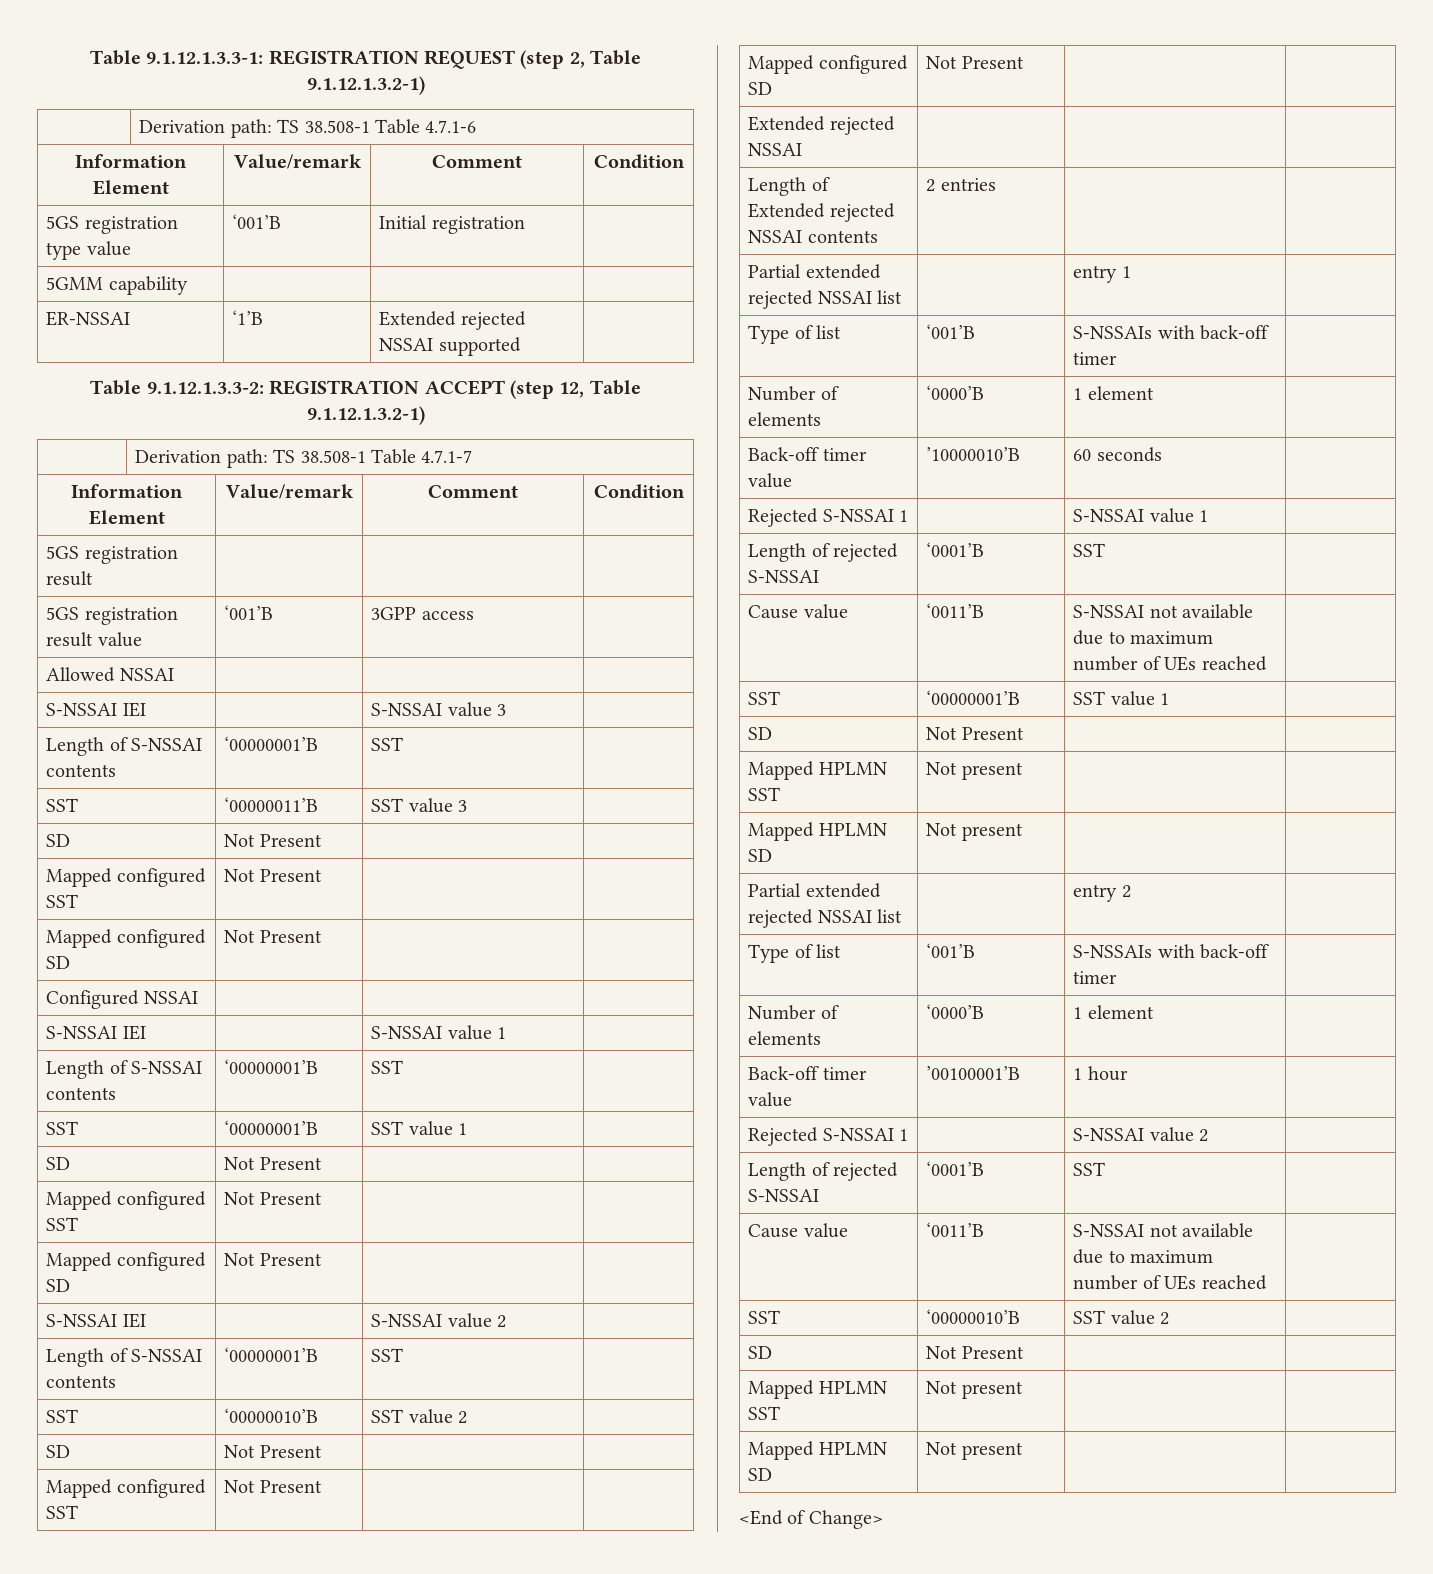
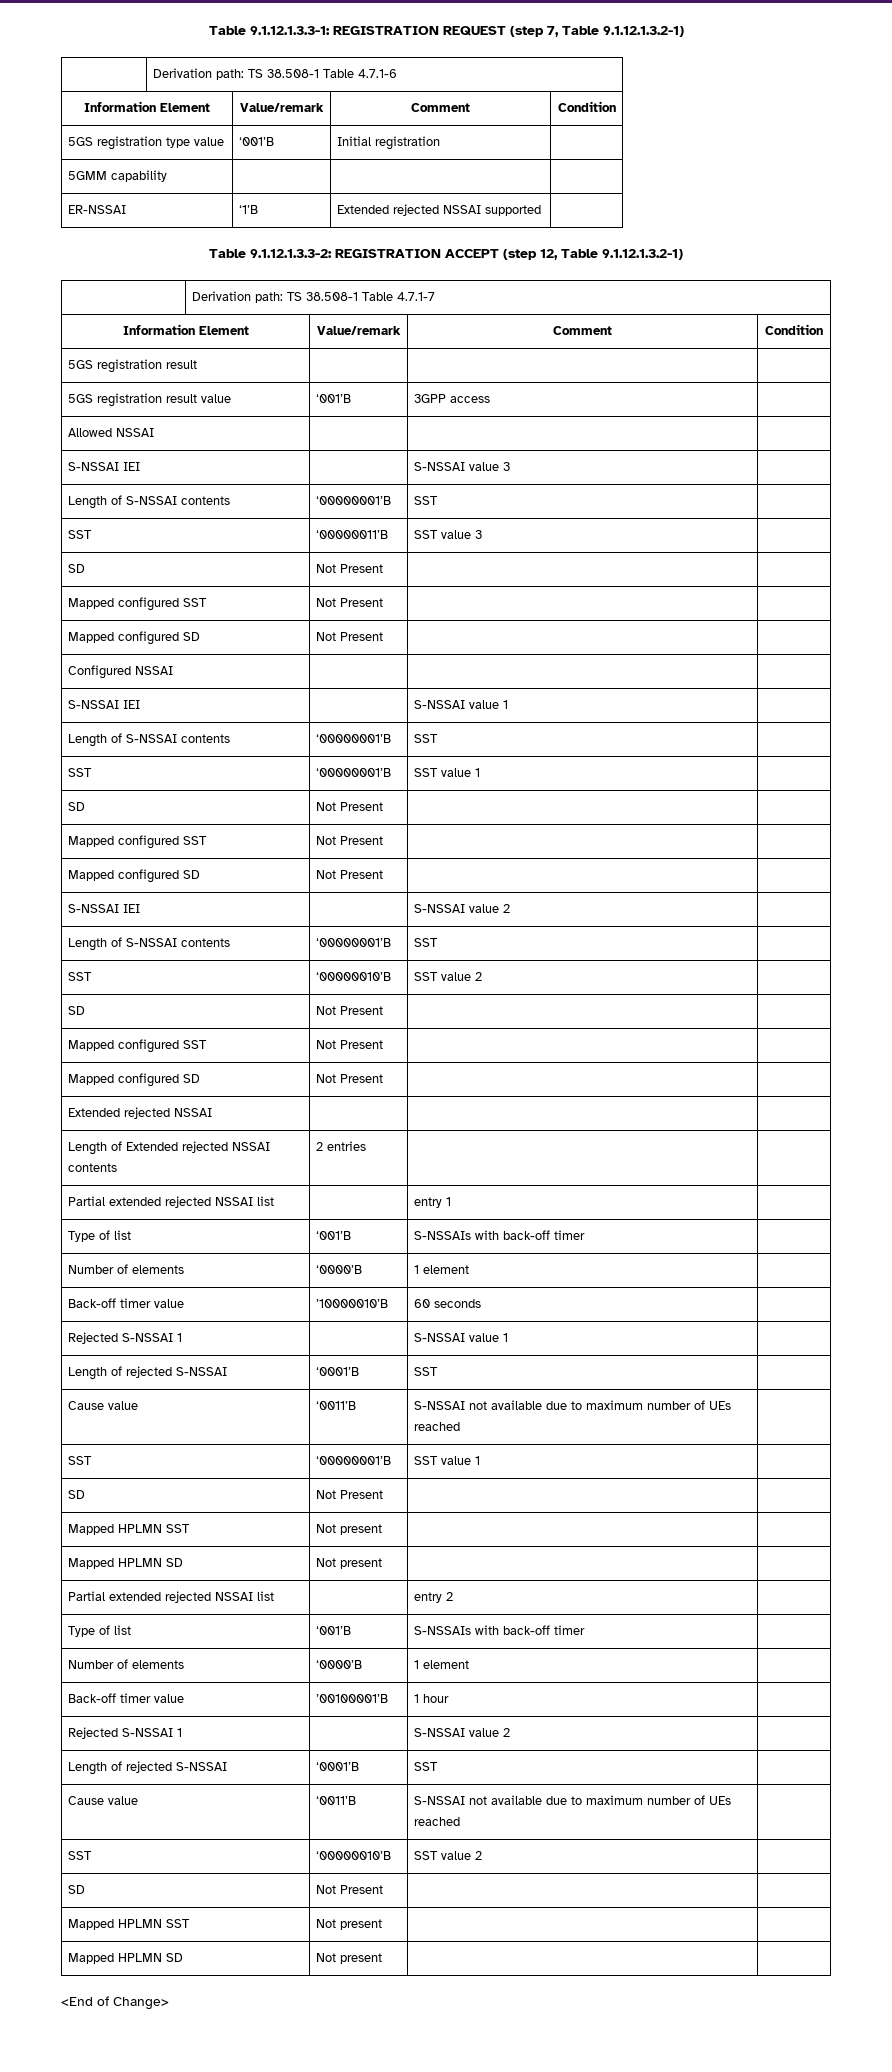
- Table 9.1.12.1.3.3-1: REGISTRATION REQUEST (step 2, Table 9.1.12.1.3.2-1)
+ Table 9.1.12.1.3.3-1: REGISTRATION REQUEST (step 7, Table 9.1.12.1.3.2-1)

